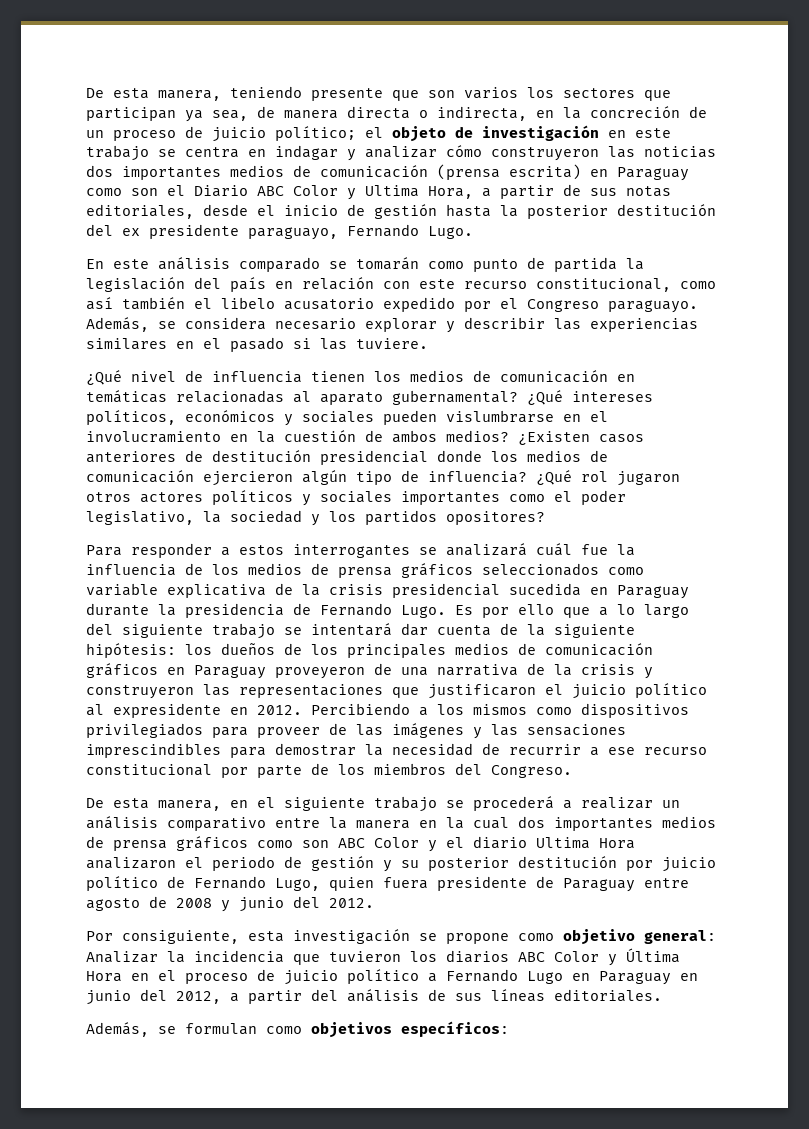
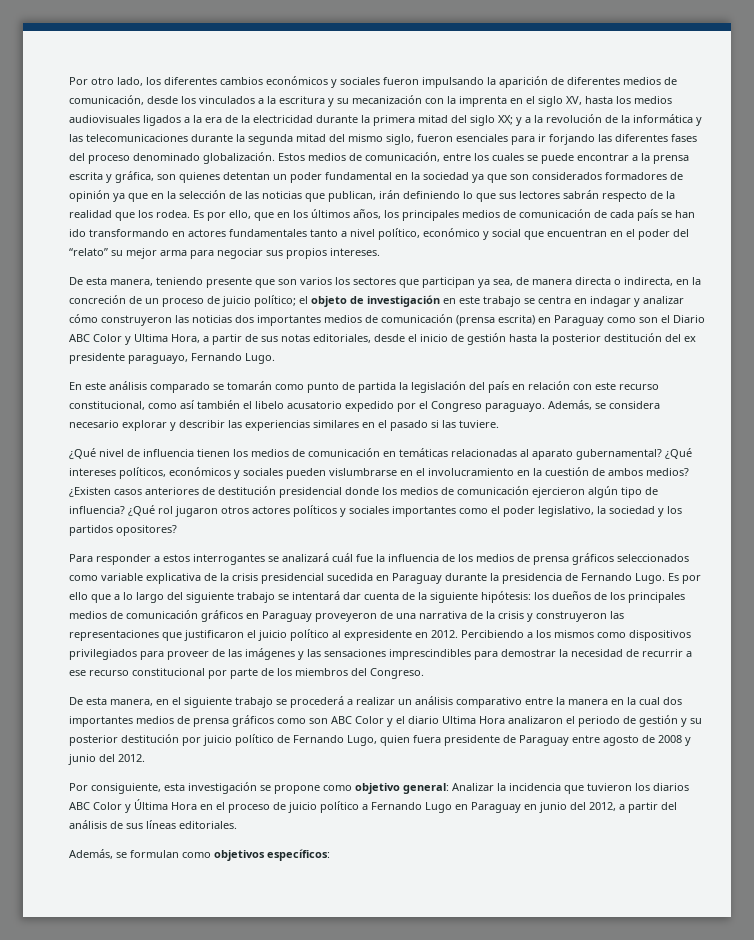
+ Por otro lado, los diferentes cambios económicos y sociales fueron impulsando la aparición de diferentes medios de comunicación, desde los vinculados a la escritura y su mecanización con la imprenta en el siglo XV, hasta los medios audiovisuales ligados a la era de la electricidad durante la primera mitad del siglo XX; y a la revolución de la informática y las telecomunicaciones durante la segunda mitad del mismo siglo, fueron esenciales para ir forjando las diferentes fases del proceso denominado globalización. Estos medios de comunicación, entre los cuales se puede encontrar a la prensa escrita y gráfica, son quienes detentan un poder fundamental en la sociedad ya que son considerados formadores de opinión ya que en la selección de las noticias que publican, irán definiendo lo que sus lectores sabrán respecto de la realidad que los rodea. Es por ello, que en los últimos años, los principales medios de comunicación de cada país se han ido transformando en actores fundamentales tanto a nivel político, económico y social que encuentran en el poder del “relato” su mejor arma para negociar sus propios intereses.

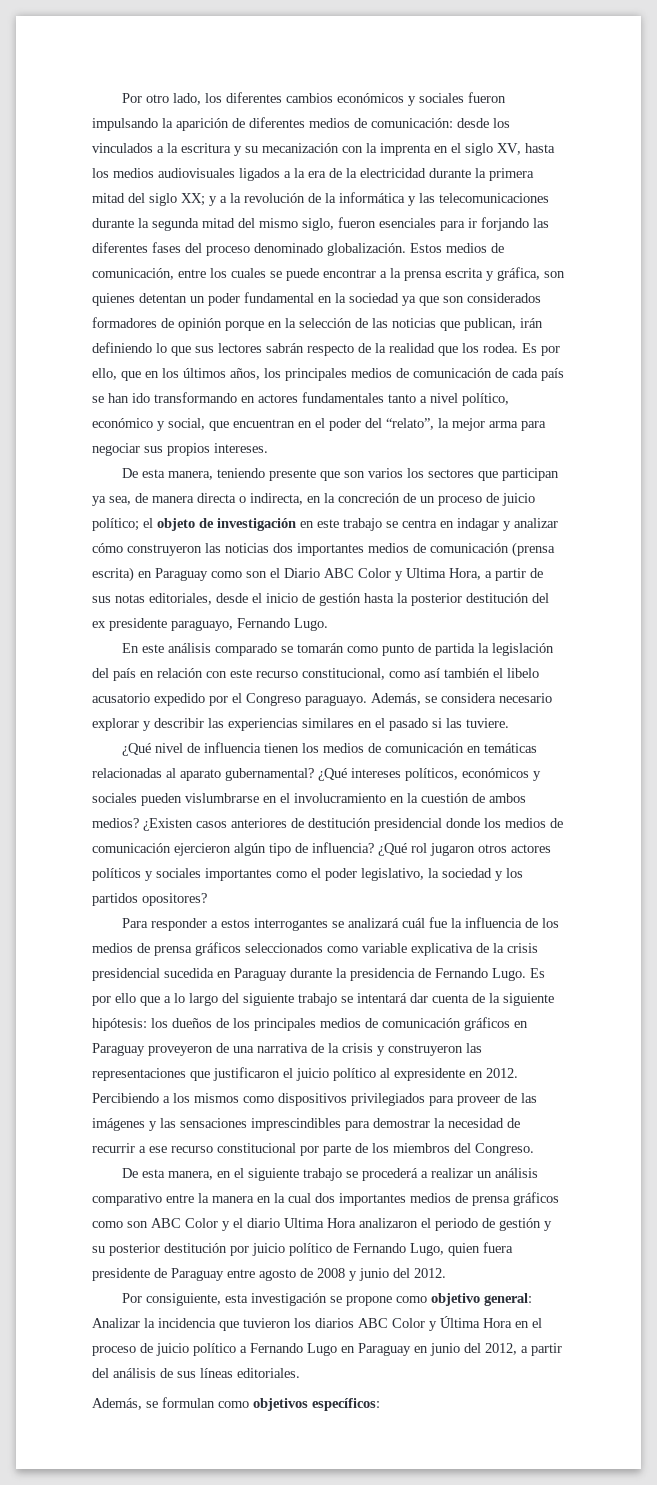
- Por otro lado, los diferentes cambios económicos y sociales fueron impulsando la aparición de diferentes medios de comunicación, desde los vinculados a la escritura y su mecanización con la imprenta en el siglo XV, hasta los medios audiovisuales ligados a la era de la electricidad durante la primera mitad del siglo XX;
+ Por otro lado, los diferentes cambios económicos y sociales fueron impulsando la aparición de diferentes medios de comunicación: desde los vinculados a la escritura y su mecanización con la imprenta en el siglo XV, hasta los medios audiovisuales ligados a la era de la electricidad durante la primera mitad del siglo XX;
- Estos medios de comunicación, entre los cuales se puede encontrar a la prensa escrita y gráfica, son quienes detentan un poder fundamental en la sociedad ya que son considerados formadores de opinión ya que en la selección de las noticias que publican, irán definiendo lo que sus lectores sabrán respecto de la realidad que los rodea.
+ Estos medios de comunicación, entre los cuales se puede encontrar a la prensa escrita y gráfica, son quienes detentan un poder fundamental en la sociedad ya que son considerados formadores de opinión porque en la selección de las noticias que publican, irán definiendo lo que sus lectores sabrán respecto de la realidad que los rodea.
- Es por ello, que en los últimos años, los principales medios de comunicación de cada país se han ido transformando en actores fundamentales tanto a nivel político, económico y social que encuentran en el poder del “relato” su mejor arma para negociar sus propios intereses.
+ Es por ello, que en los últimos años, los principales medios de comunicación de cada país se han ido transformando en actores fundamentales tanto a nivel político, económico y social, que encuentran en el poder del “relato”, la mejor arma para negociar sus propios intereses.

